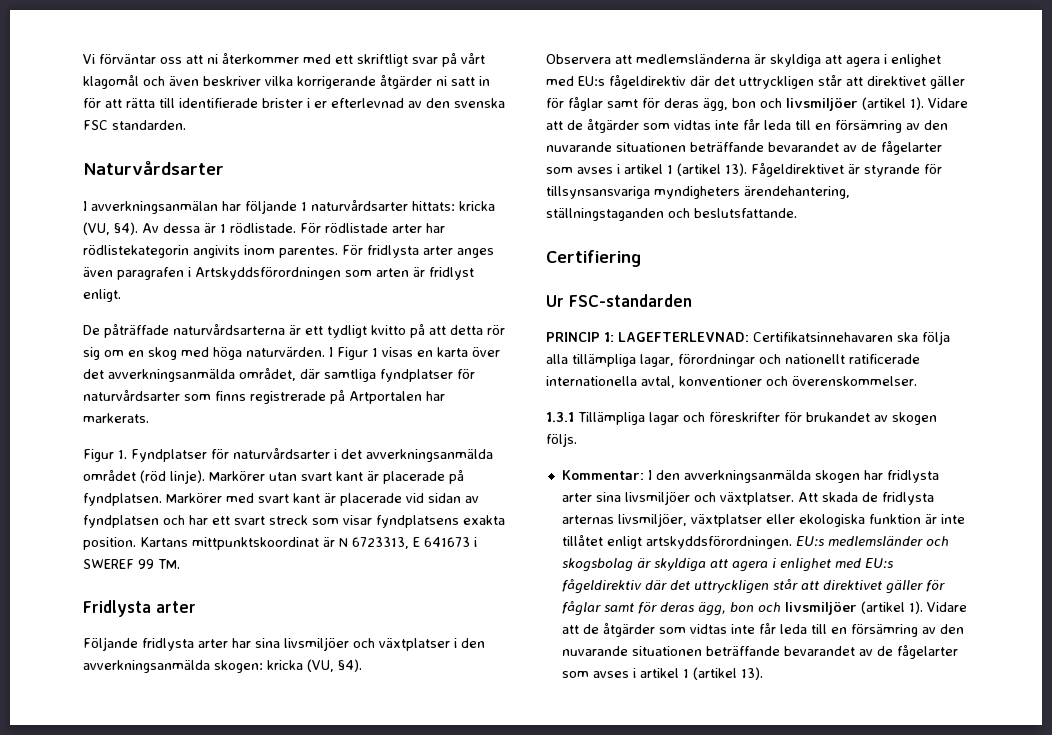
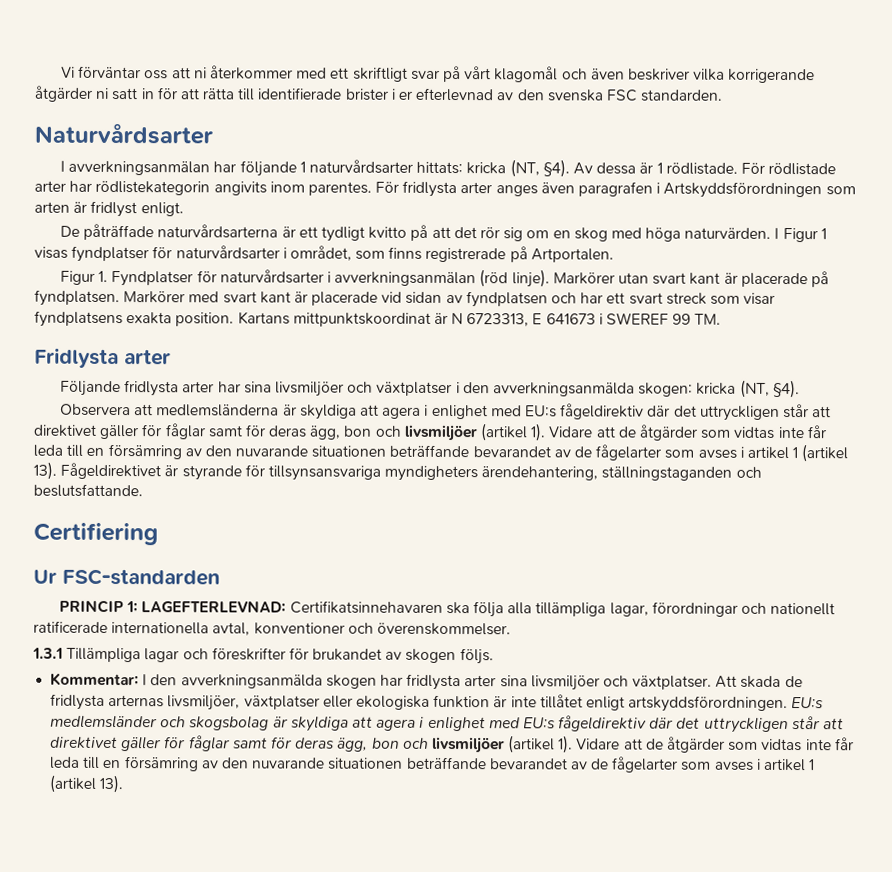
- I avverkningsanmälan har följande 1 naturvårdsarter hittats: kricka (VU, §4).
+ I avverkningsanmälan har följande 1 naturvårdsarter hittats: kricka (NT, §4).
- De påträffade naturvårdsarterna är ett tydligt kvitto på att detta rör sig om en skog med höga naturvärden.
+ De påträffade naturvårdsarterna är ett tydligt kvitto på att det rör sig om en skog med höga naturvärden.
- I Figur 1 visas en karta över det avverkningsanmälda området, där samtliga fyndplatser för naturvårdsarter som finns registrerade på Artportalen har markerats.
+ I Figur 1 visas fyndplatser för naturvårdsarter i området, som finns registrerade på Artportalen.
- Figur 1. Fyndplatser för naturvårdsarter i det avverkningsanmälda området (röd linje).
+ Figur 1. Fyndplatser för naturvårdsarter i avverkningsanmälan (röd linje).
- Följande fridlysta arter har sina livsmiljöer och växtplatser i den avverkningsanmälda skogen: kricka (VU, §4).
+ Följande fridlysta arter har sina livsmiljöer och växtplatser i den avverkningsanmälda skogen: kricka (NT, §4).

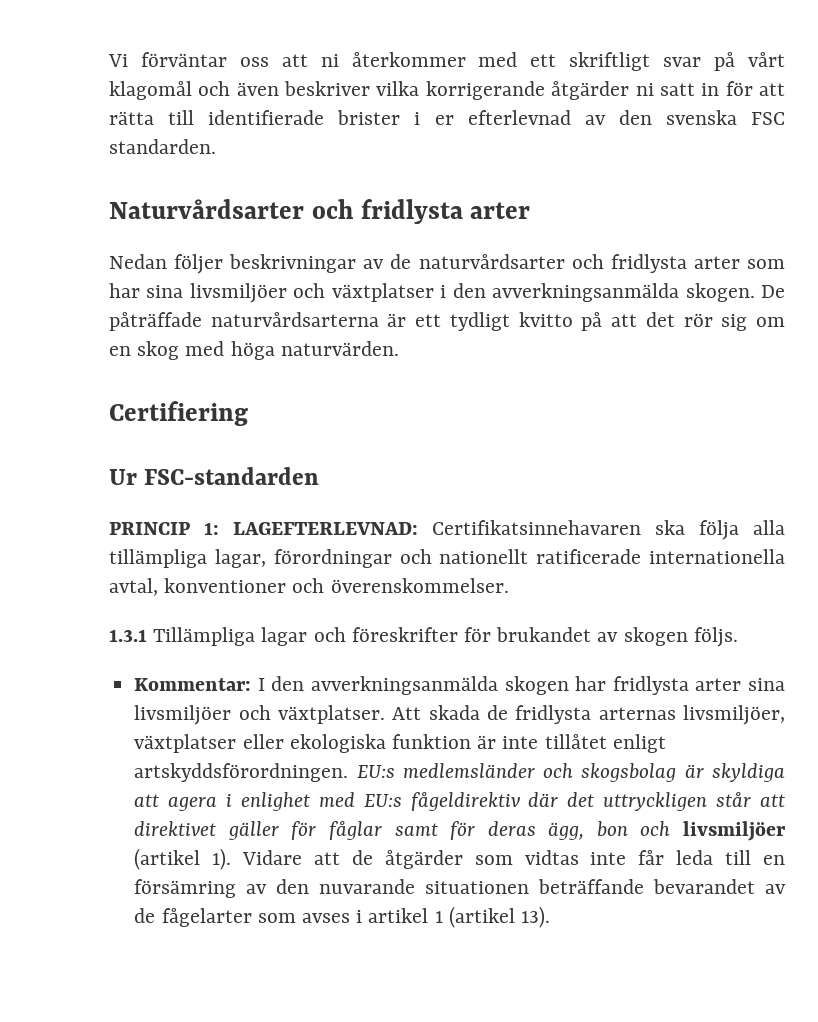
- Naturvårdsarter
- I avverkningsanmälan har följande 1 naturvårdsarter hittats: kricka (NT, §4). Av dessa är 1 rödlistade. För rödlistade arter har rödlistekategorin angivits inom parentes. För fridlysta arter anges även paragrafen i Artskyddsförordningen som arten är fridlyst enligt.
- De påträffade naturvårdsarterna är ett tydligt kvitto på att det rör sig om en skog med höga naturvärden. I Figur 1 visas fyndplatser för naturvårdsarter i området, som finns registrerade på Artportalen.
- Figur 1. Fyndplatser för naturvårdsarter i avverkningsanmälan (röd linje). Markörer utan svart kant är placerade på fyndplatsen. Markörer med svart kant är placerade vid sidan av fyndplatsen och har ett svart streck som visar fyndplatsens exakta position. Kartans mittpunktskoordinat är N 6723313, E 641673 i SWEREF 99 TM.
- Fridlysta arter
- Följande fridlysta arter har sina livsmiljöer och växtplatser i den avverkningsanmälda skogen: kricka (NT, §4).
- Observera att medlemsländerna är skyldiga att agera i enlighet med EU:s fågeldirektiv där det uttryckligen står att direktivet gäller för fåglar samt för deras ägg, bon och livsmiljöer (artikel 1). Vidare att de åtgärder som vidtas inte får leda till en försämring av den nuvarande situationen beträffande bevarandet av de fågelarter som avses i artikel 1 (artikel 13). Fågeldirektivet är styrande för tillsynsansvariga myndigheters ärendehantering, ställningstaganden och beslutsfattande.
+ Naturvårdsarter och fridlysta arter
+ Nedan följer beskrivningar av de naturvårdsarter och fridlysta arter som har sina livsmiljöer och växtplatser i den avverkningsanmälda skogen. De påträffade naturvårdsarterna är ett tydligt kvitto på att det rör sig om en skog med höga naturvärden.

